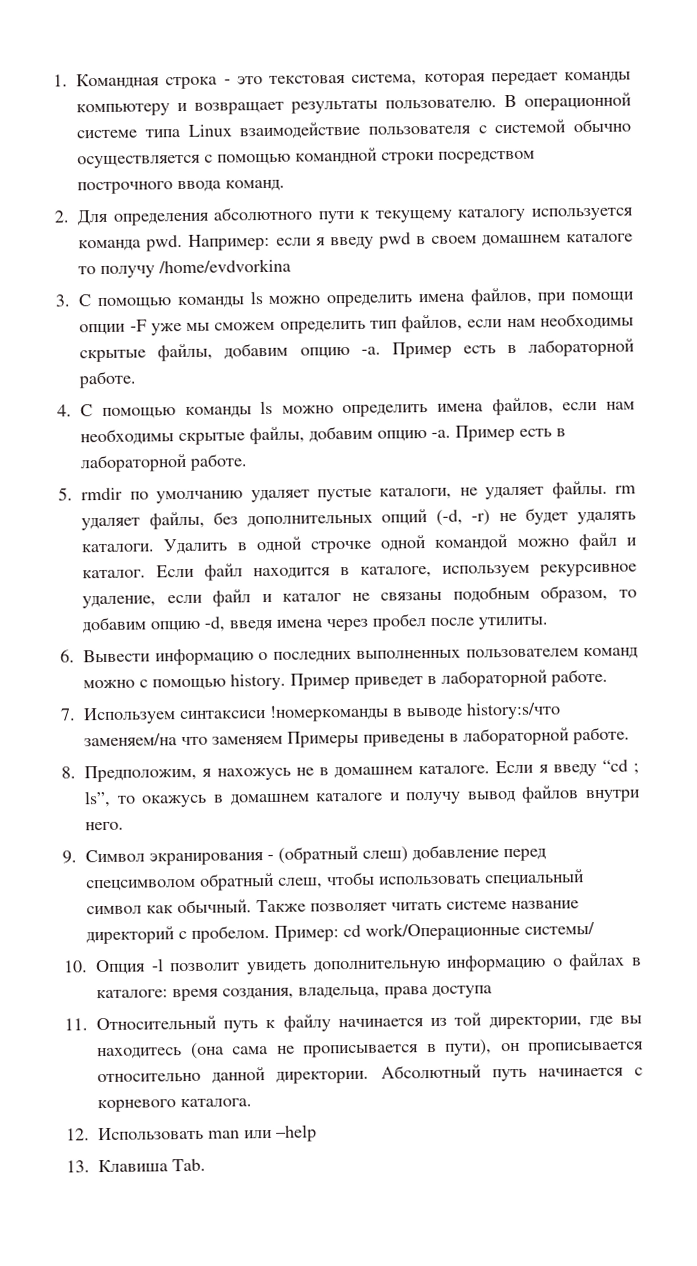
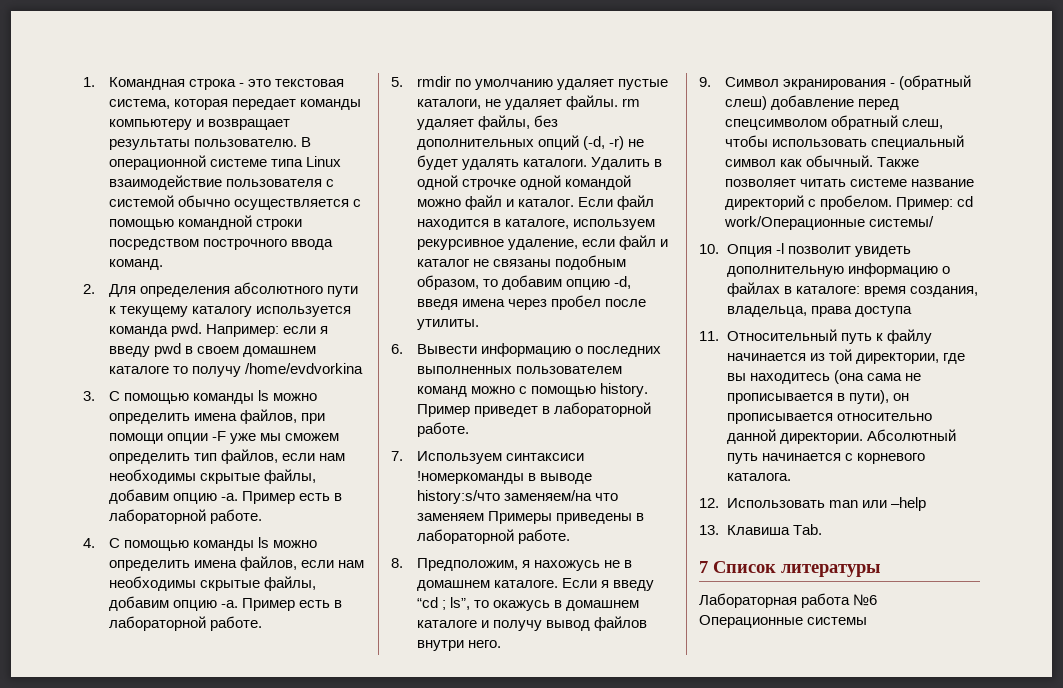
+ 7 Список литературы
+ Лабораторная работа №6 Операционные системы

